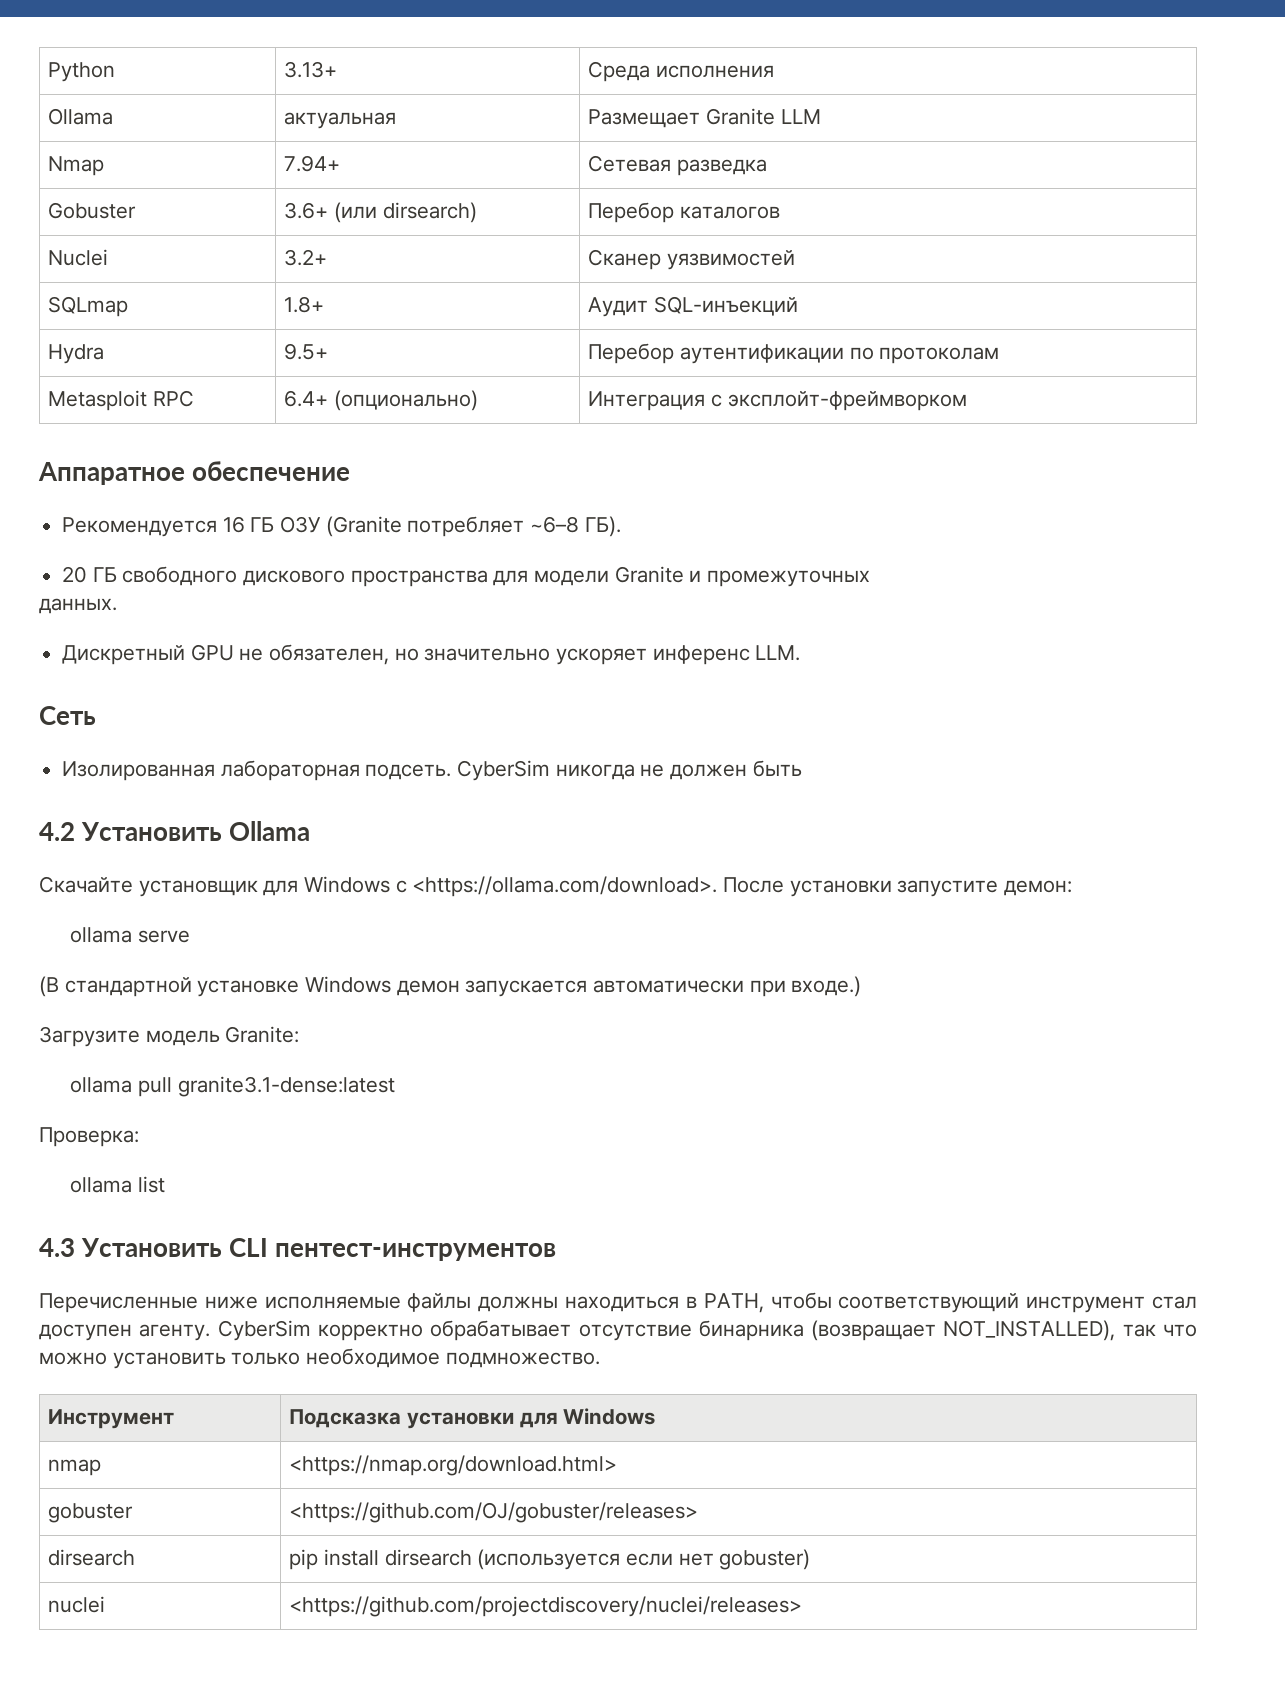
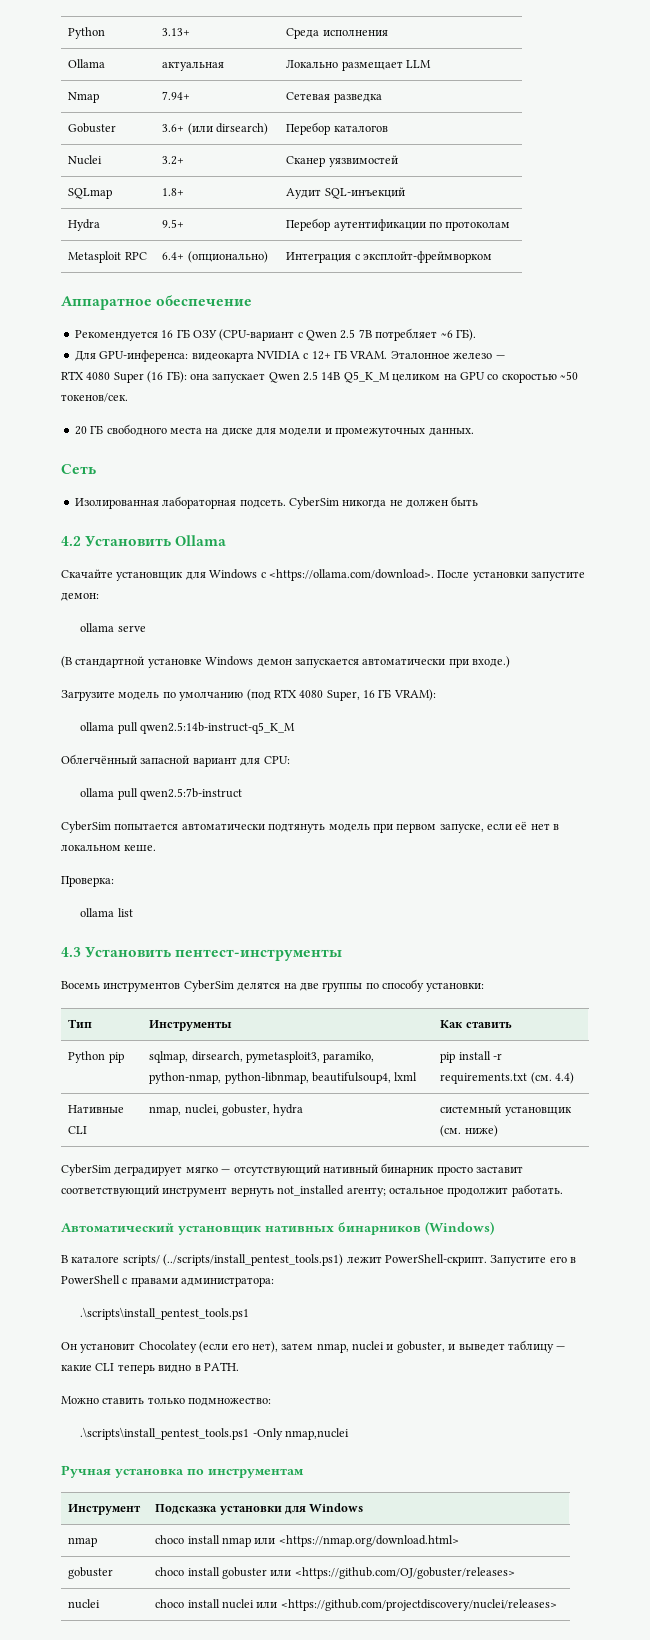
- Ollama | актуальная | Размещает Granite LLM
+ Ollama | актуальная | Локально размещает LLM
- Рекомендуется 16 ГБ ОЗУ (Granite потребляет ~6–8 ГБ).
+ Рекомендуется 16 ГБ ОЗУ (CPU-вариант с Qwen 2.5 7B потребляет ~6 ГБ).
+ Для GPU-инференса: видеокарта NVIDIA с 12+ ГБ VRAM. Эталонное железо —
+ RTX 4080 Super (16 ГБ): она запускает Qwen 2.5 14B Q5_K_M целиком на GPU со скоростью ~50 токенов/сек.
- 20 ГБ свободного дискового пространства для модели Granite и промежуточных
- данных.
+ 20 ГБ свободного места на диске для модели и промежуточных данных.
- Дискретный GPU не обязателен, но значительно ускоряет инференс LLM.
- Загрузите модель Granite:
- ollama pull granite3.1-dense:latest
+ Загрузите модель по умолчанию (под RTX 4080 Super, 16 ГБ VRAM):
+ ollama pull qwen2.5:14b-instruct-q5_K_M
+ Облегчённый запасной вариант для CPU:
+ ollama pull qwen2.5:7b-instruct
+ CyberSim попытается автоматически подтянуть модель при первом запуске, если её нет в локальном кеше.
- 4.3 Установить CLI пентест-инструментов
- Перечисленные ниже исполняемые файлы должны находиться в PATH, чтобы соответствующий инструмент стал доступен агенту. CyberSim корректно обрабатывает отсутствие бинарника (возвращает NOT_INSTALLED), так что можно установить только необходимое подмножество.
+ 4.3 Установить пентест-инструменты
+ Восемь инструментов CyberSim делятся на две группы по способу установки:
+ Тип | Инструменты | Как ставить
+ Python pip | sqlmap, dirsearch, pymetasploit3, paramiko, python-nmap, python-libnmap, beautifulsoup4, lxml | pip install -r requirements.txt (см. 4.4)
+ Нативные CLI | nmap, nuclei, gobuster, hydra | системный установщик (см. ниже)
+ CyberSim деградирует мягко — отсутствующий нативный бинарник просто заставит соответствующий инструмент вернуть not_installed агенту; остальное продолжит работать.
+ Автоматический установщик нативных бинарников (Windows)
+ В каталоге scripts/ (../scripts/install_pentest_tools.ps1) лежит PowerShell-скрипт. Запустите его в PowerShell с правами администратора:
+ .\scripts\install_pentest_tools.ps1
+ Он установит Chocolatey (если его нет), затем nmap, nuclei и gobuster, и выведет таблицу — какие CLI теперь видно в PATH.
+ Можно ставить только подмножество:
+ .\scripts\install_pentest_tools.ps1 -Only nmap,nuclei
+ Ручная установка по инструментам
- nmap | <https://nmap.org/download.html>
- gobuster | <https://github.com/OJ/gobuster/releases>
- dirsearch | pip install dirsearch (используется если нет gobuster)
- nuclei | <https://github.com/projectdiscovery/nuclei/releases>
+ nmap | choco install nmap или <https://nmap.org/download.html>
+ gobuster | choco install gobuster или <https://github.com/OJ/gobuster/releases>
+ nuclei | choco install nuclei или <https://github.com/projectdiscovery/nuclei/releases>

